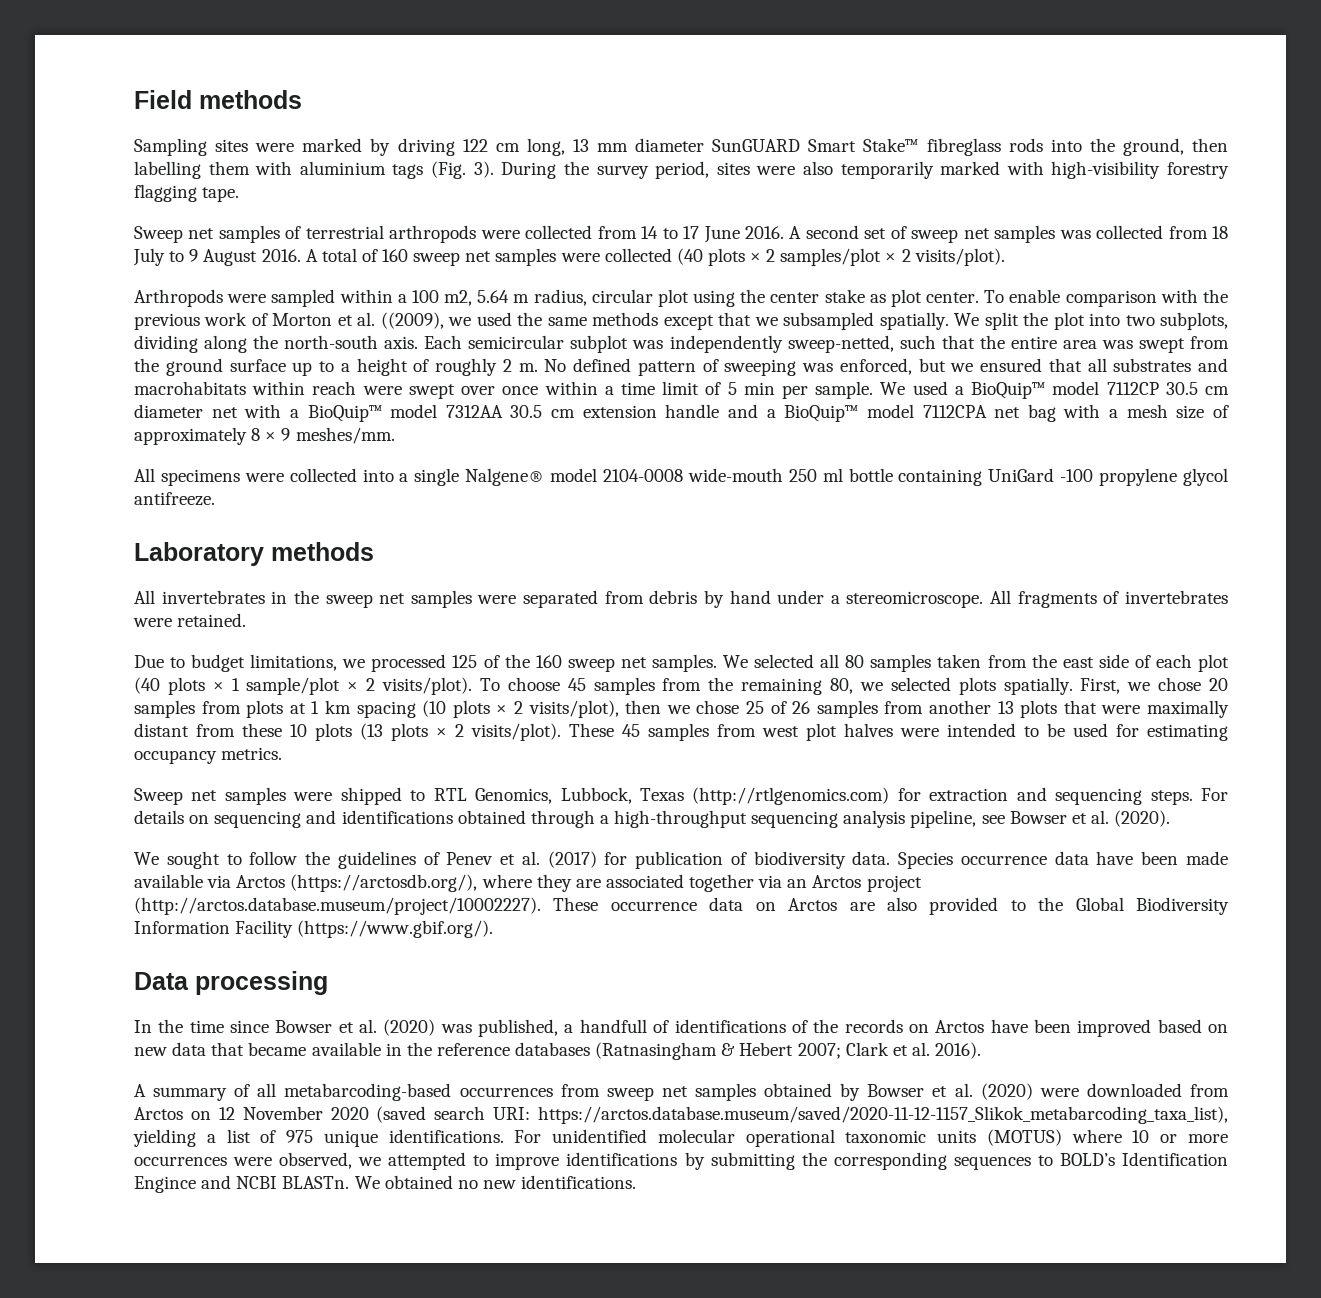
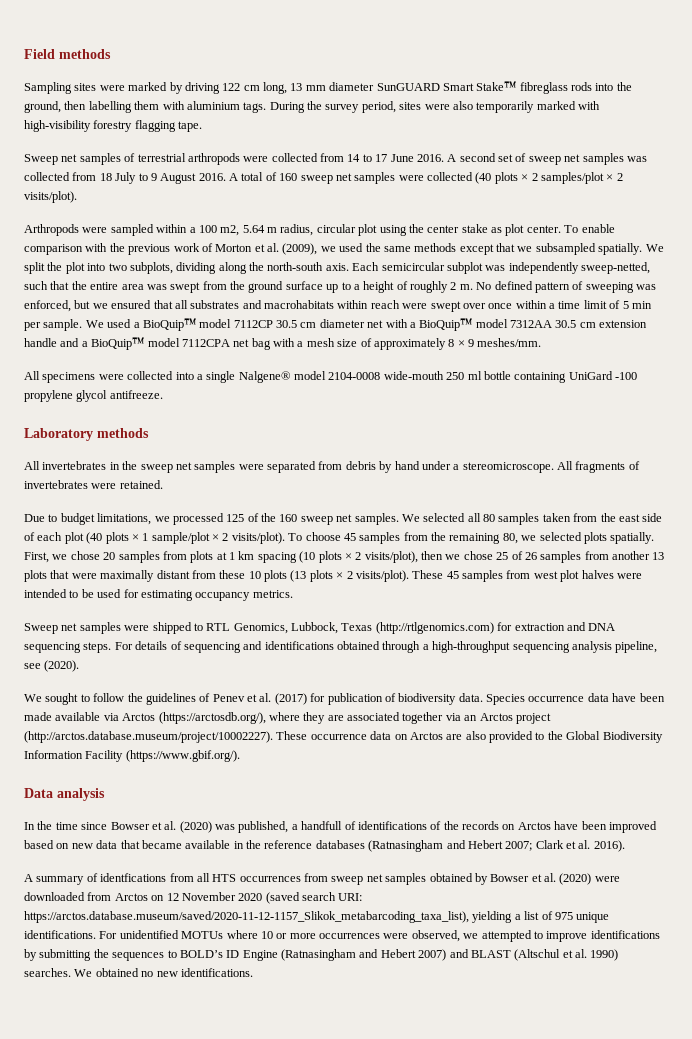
- Sampling sites were marked by driving 122 cm long, 13 mm diameter SunGUARD Smart Stake™ fibreglass rods into the ground, then labelling them with aluminium tags (Fig. 3).
+ Sampling sites were marked by driving 122 cm long, 13 mm diameter SunGUARD Smart Stake™ fibreglass rods into the ground, then labelling them with aluminium tags.
- To enable comparison with the previous work of Morton et al. ((2009), we used the same methods except that we subsampled spatially.
+ To enable comparison with the previous work of Morton et al. (2009), we used the same methods except that we subsampled spatially.
- Sweep net samples were shipped to RTL Genomics, Lubbock, Texas (http://rtlgenomics.com) for extraction and sequencing steps.
+ Sweep net samples were shipped to RTL Genomics, Lubbock, Texas (http://rtlgenomics.com) for extraction and DNA sequencing steps.
- For details on sequencing and identifications obtained through a high-throughput sequencing analysis pipeline, see Bowser et al. (2020).
+ For details of sequencing and identifications obtained through a high-throughput sequencing analysis pipeline, see (2020).
- Data processing
+ Data analysis
- In the time since Bowser et al. (2020) was published, a handfull of identifications of the records on Arctos have been improved based on new data that became available in the reference databases (Ratnasingham & Hebert 2007; Clark et al. 2016).
+ In the time since Bowser et al. (2020) was published, a handfull of identifications of the records on Arctos have been improved based on new data that became available in the reference databases (Ratnasingham and Hebert 2007; Clark et al. 2016).
- A summary of all metabarcoding-based occurrences from sweep net samples obtained by Bowser et al. (2020) were downloaded from Arctos on 12 November 2020 (saved search URI: https://arctos.database.museum/saved/2020-11-12-1157_Slikok_metabarcoding_taxa_list), yielding a list of 975 unique identifications.
+ A summary of identfications from all HTS occurrences from sweep net samples obtained by Bowser et al. (2020) were downloaded from Arctos on 12 November 2020 (saved search URI: https://arctos.database.museum/saved/2020-11-12-1157_Slikok_metabarcoding_taxa_list), yielding a list of 975 unique identifications.
- For unidentified molecular operational taxonomic units (MOTUS) where 10 or more occurrences were observed, we attempted to improve identifications by submitting the corresponding sequences to BOLD’s Identification Engince and NCBI BLASTn.
+ For unidentified MOTUs where 10 or more occurrences were observed, we attempted to improve identifications by submitting the sequences to BOLD’s ID Engine (Ratnasingham and Hebert 2007) and BLAST (Altschul et al. 1990) searches.

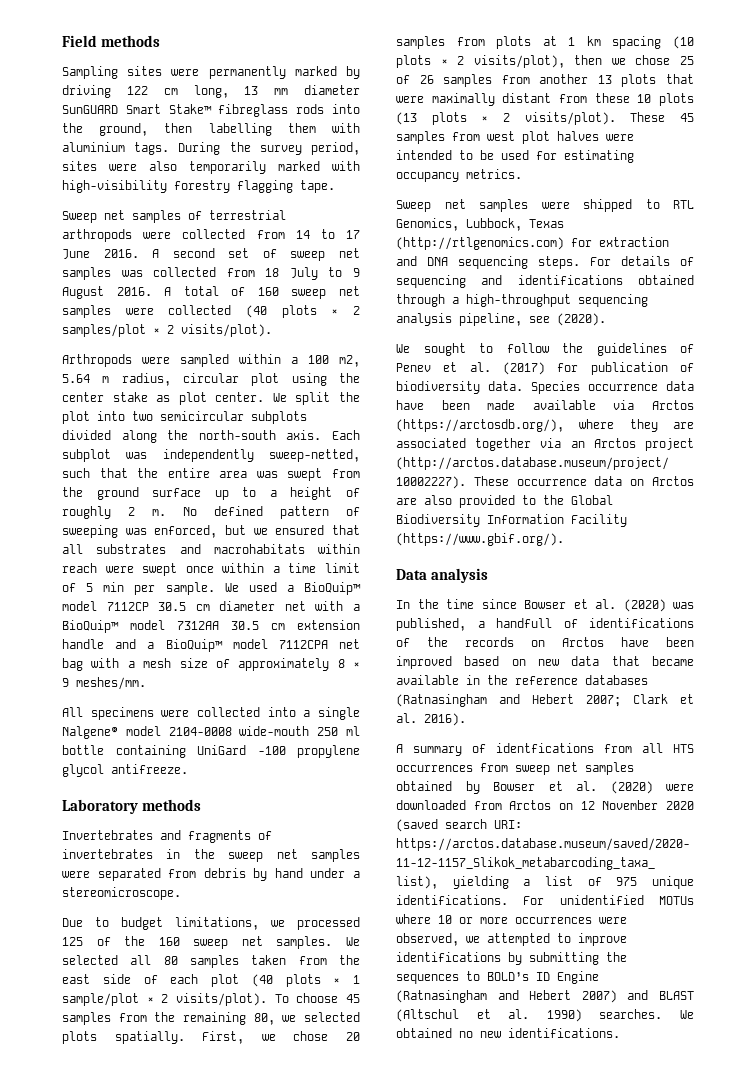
- Sampling sites were marked by driving 122 cm long, 13 mm diameter SunGUARD Smart Stake™ fibreglass rods into the ground, then labelling them with aluminium tags.
+ Sampling sites were permanently marked by driving 122 cm long, 13 mm diameter SunGUARD Smart Stake™ fibreglass rods into the ground, then labelling them with aluminium tags.
- To enable comparison with the previous work of Morton et al. (2009), we used the same methods except that we subsampled spatially.
- We split the plot into two subplots, dividing along the north-south axis.
+ We split the plot into two semicircular subplots divided along the north-south axis.
- Each semicircular subplot was independently sweep-netted, such that the entire area was swept from the ground surface up to a height of roughly 2 m.
+ Each subplot was independently sweep-netted, such that the entire area was swept from the ground surface up to a height of roughly 2 m.
- No defined pattern of sweeping was enforced, but we ensured that all substrates and macrohabitats within reach were swept over once within a time limit of 5 min per sample.
+ No defined pattern of sweeping was enforced, but we ensured that all substrates and macrohabitats within reach were swept once within a time limit of 5 min per sample.
- All invertebrates in the sweep net samples were separated from debris by hand under a stereomicroscope. All fragments of invertebrates were retained.
+ Invertebrates and fragments of invertebrates in the sweep net samples were separated from debris by hand under a stereomicroscope.

